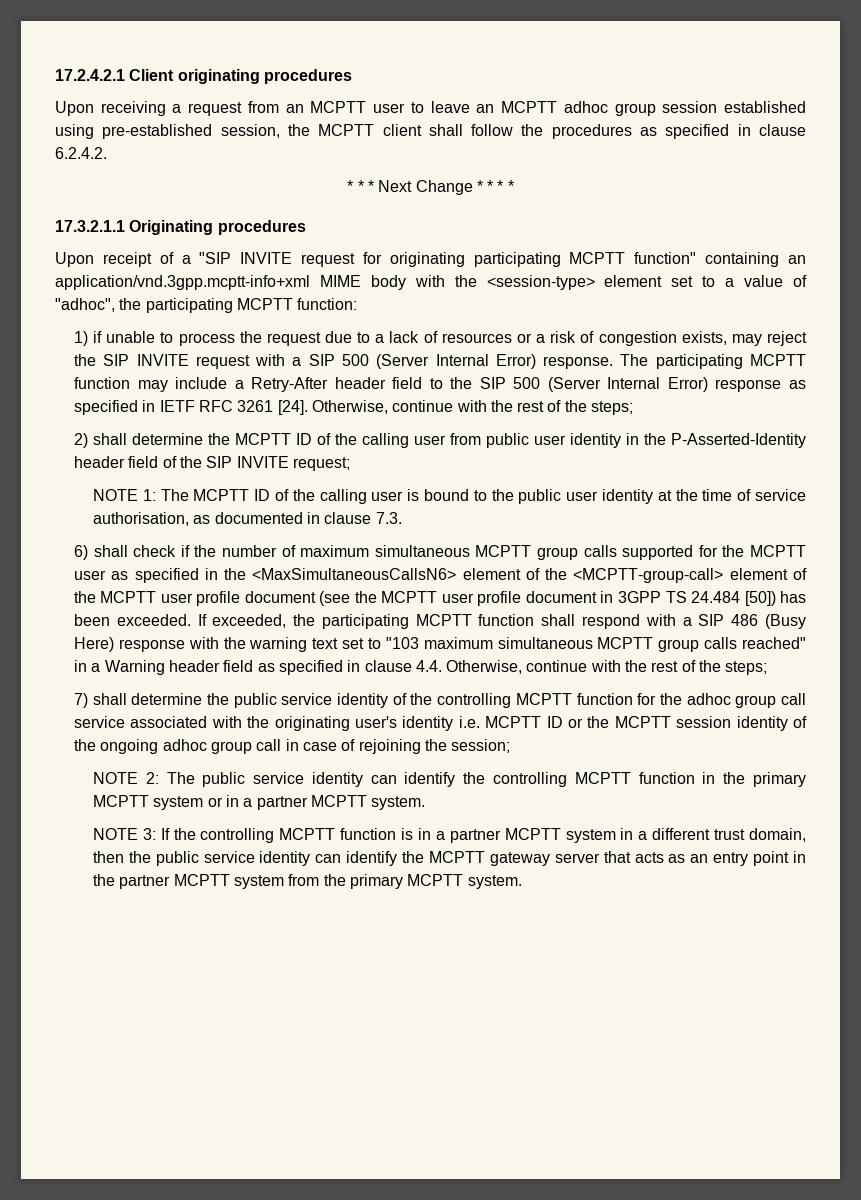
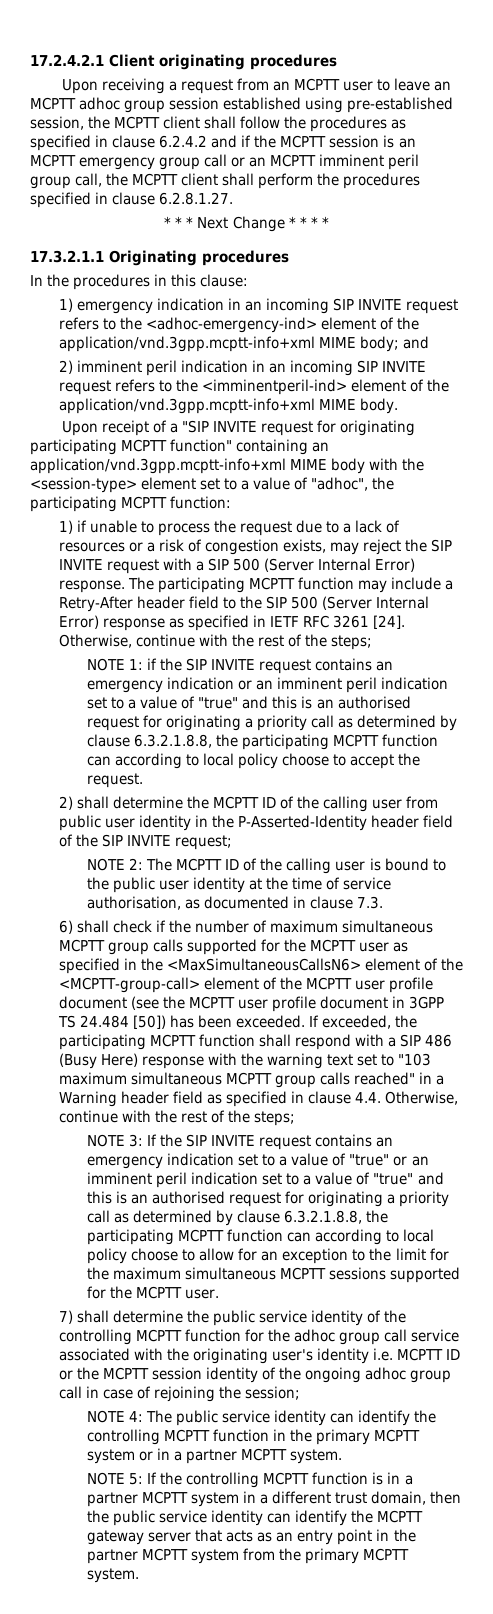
- Upon receiving a request from an MCPTT user to leave an MCPTT adhoc group session established using pre-established session, the MCPTT client shall follow the procedures as specified in clause 6.2.4.2.
+ Upon receiving a request from an MCPTT user to leave an MCPTT adhoc group session established using pre-established session, the MCPTT client shall follow the procedures as specified in clause 6.2.4.2 and if the MCPTT session is an MCPTT emergency group call or an MCPTT imminent peril group call, the MCPTT client shall perform the procedures specified in clause 6.2.8.1.27.
+ In the procedures in this clause:
+ 1) emergency indication in an incoming SIP INVITE request refers to the <adhoc-emergency-ind> element of the application/vnd.3gpp.mcptt-info+xml MIME body; and
+ 2) imminent peril indication in an incoming SIP INVITE request refers to the <imminentperil-ind> element of the application/vnd.3gpp.mcptt-info+xml MIME body.
+ NOTE 1: if the SIP INVITE request contains an emergency indication or an imminent peril indication set to a value of "true" and this is an authorised request for originating a priority call as determined by clause 6.3.2.1.8.8, the participating MCPTT function can according to local policy choose to accept the request.
- NOTE 1: The MCPTT ID of the calling user is bound to the public user identity at the time of service authorisation, as documented in clause 7.3.
+ NOTE 2: The MCPTT ID of the calling user is bound to the public user identity at the time of service authorisation, as documented in clause 7.3.
+ NOTE 3: If the SIP INVITE request contains an emergency indication set to a value of "true" or an imminent peril indication set to a value of "true" and this is an authorised request for originating a priority call as determined by clause 6.3.2.1.8.8, the participating MCPTT function can according to local policy choose to allow for an exception to the limit for the maximum simultaneous MCPTT sessions supported for the MCPTT user.
- NOTE 2: The public service identity can identify the controlling MCPTT function in the primary MCPTT system or in a partner MCPTT system.
+ NOTE 4: The public service identity can identify the controlling MCPTT function in the primary MCPTT system or in a partner MCPTT system.
- NOTE 3: If the controlling MCPTT function is in a partner MCPTT system in a different trust domain, then the public service identity can identify the MCPTT gateway server that acts as an entry point in the partner MCPTT system from the primary MCPTT system.
+ NOTE 5: If the controlling MCPTT function is in a partner MCPTT system in a different trust domain, then the public service identity can identify the MCPTT gateway server that acts as an entry point in the partner MCPTT system from the primary MCPTT system.

